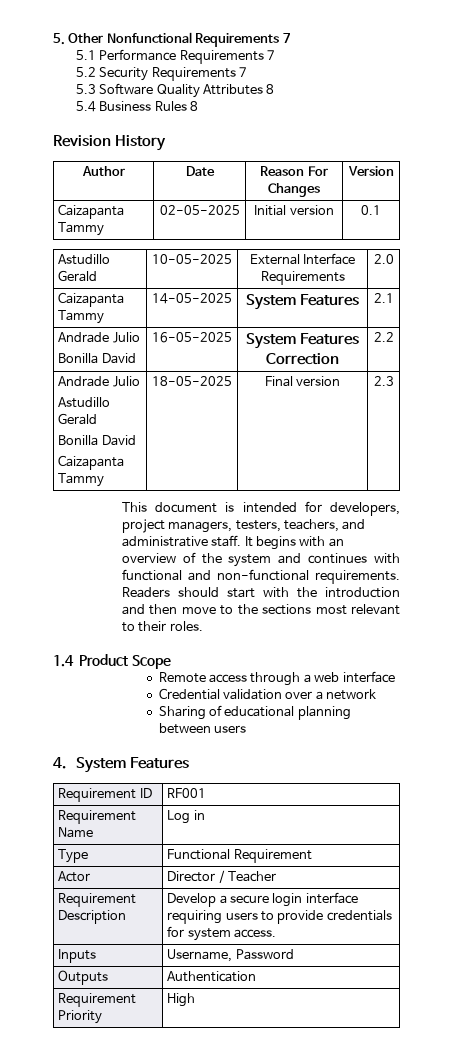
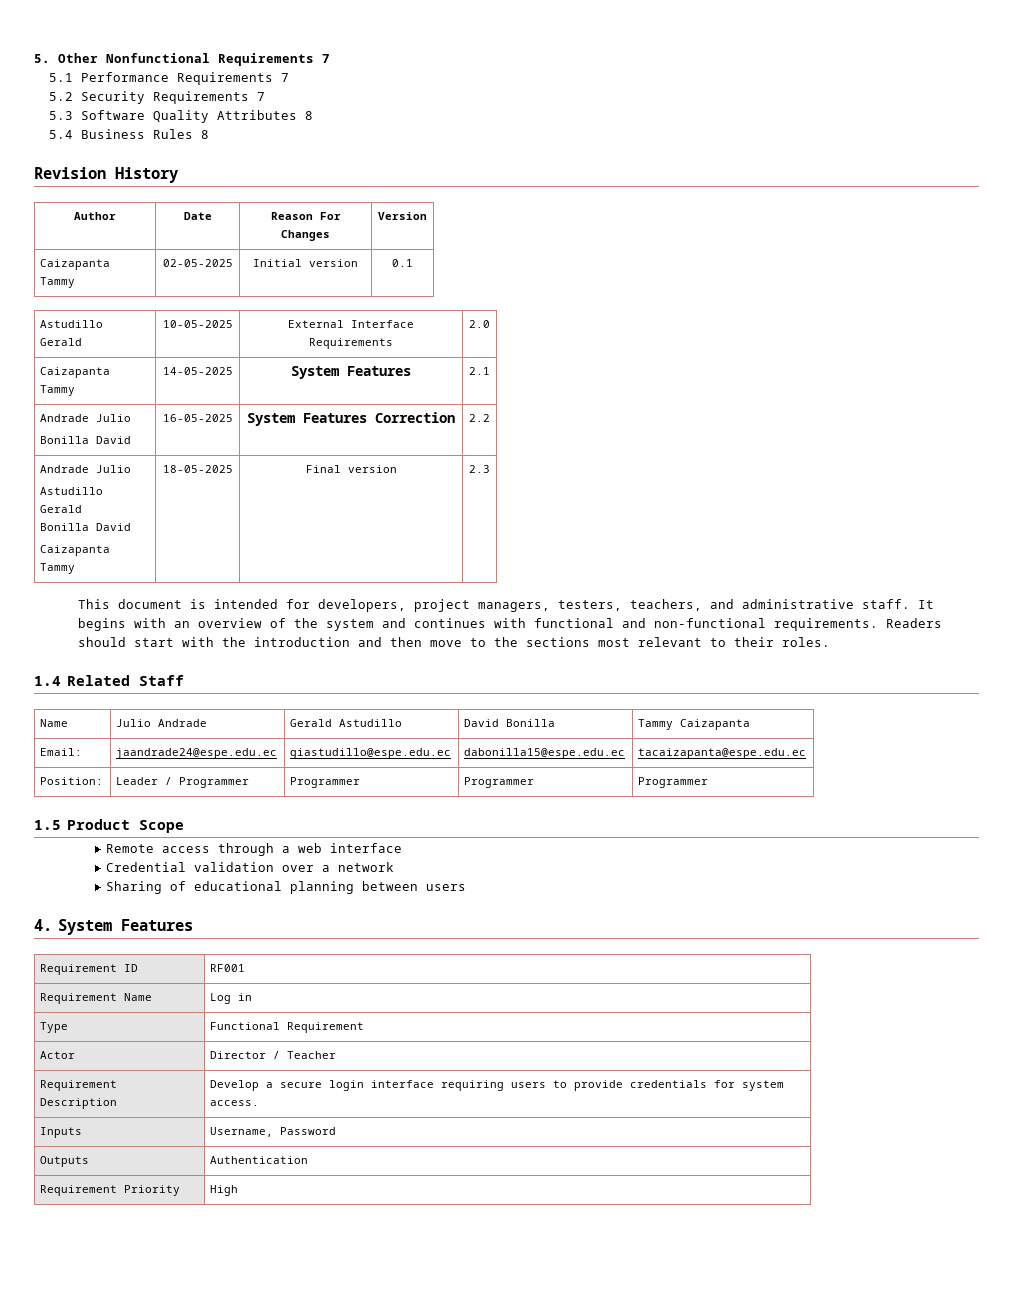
- 1.4 Product Scope
+ 1.4 Related Staff
+ Name | Julio Andrade | Gerald Astudillo | David Bonilla | Tammy Caizapanta
+ Email: | jaandrade24@espe.edu.ec | giastudillo@espe.edu.ec | dabonilla15@espe.edu.ec | tacaizapanta@espe.edu.ec
+ Position: | Leader / Programmer | Programmer | Programmer | Programmer
+ 1.5 Product Scope

